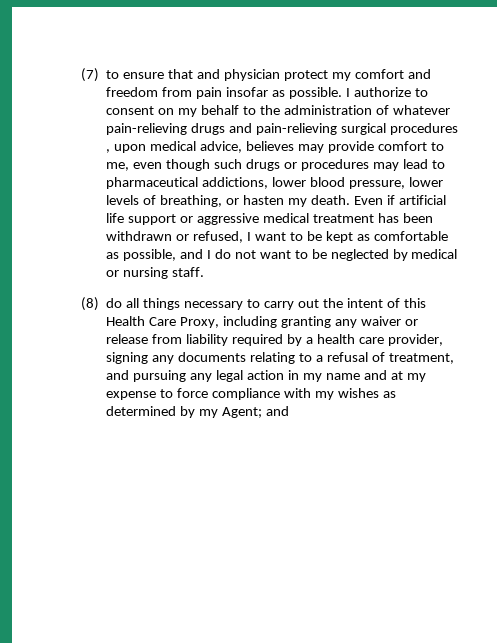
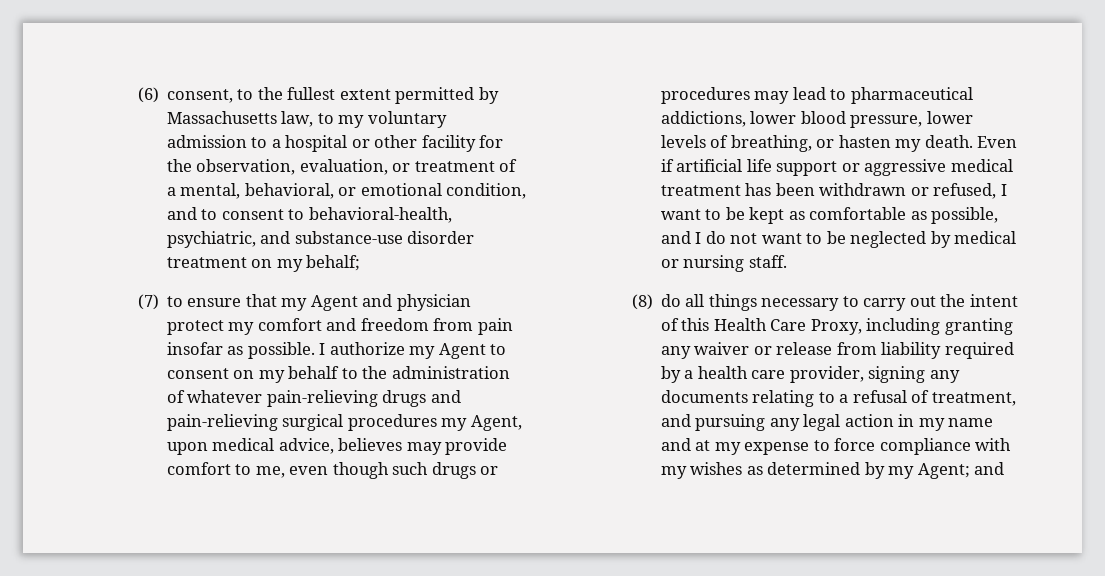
+ (6) consent, to the fullest extent permitted by Massachusetts law, to my voluntary admission to a hospital or other facility for the observation, evaluation, or treatment of a mental, behavioral, or emotional condition, and to consent to behavioral-health, psychiatric, and substance-use disorder treatment on my behalf;
- (7) to ensure that and physician protect my comfort and freedom from pain insofar as possible.
+ (7) to ensure that my Agent and physician protect my comfort and freedom from pain insofar as possible.
- I authorize to consent on my behalf to the administration of whatever pain-relieving drugs and pain-relieving surgical procedures , upon medical advice, believes may provide comfort to me, even though such drugs or procedures may lead to pharmaceutical addictions, lower blood pressure, lower levels of breathing, or hasten my death.
+ I authorize my Agent to consent on my behalf to the administration of whatever pain-relieving drugs and pain-relieving surgical procedures my Agent, upon medical advice, believes may provide comfort to me, even though such drugs or procedures may lead to pharmaceutical addictions, lower blood pressure, lower levels of breathing, or hasten my death.

